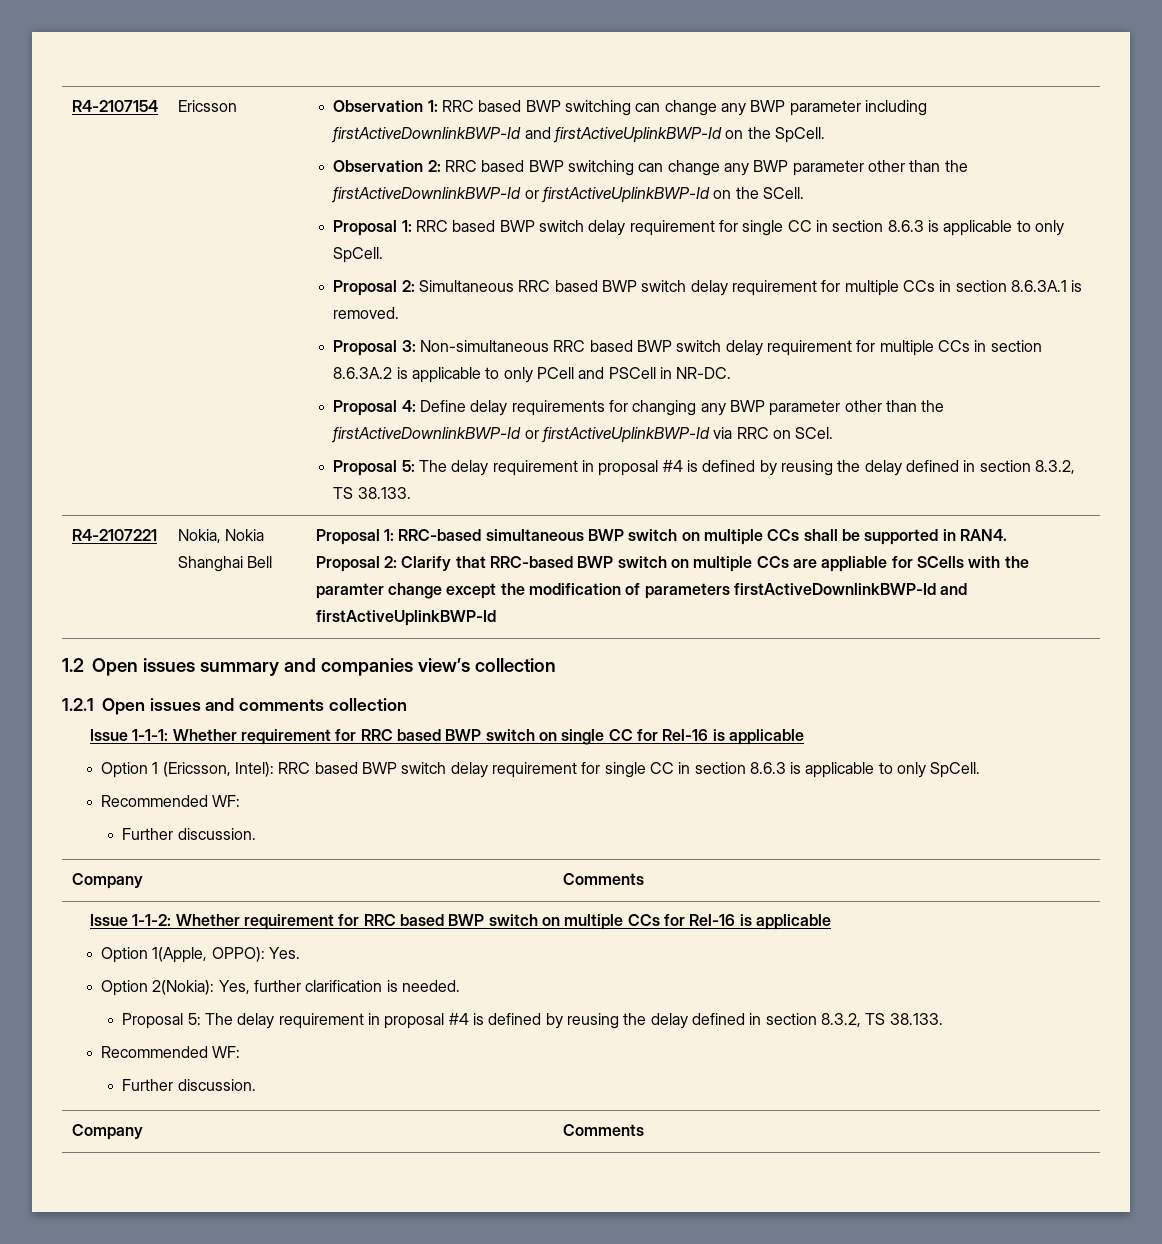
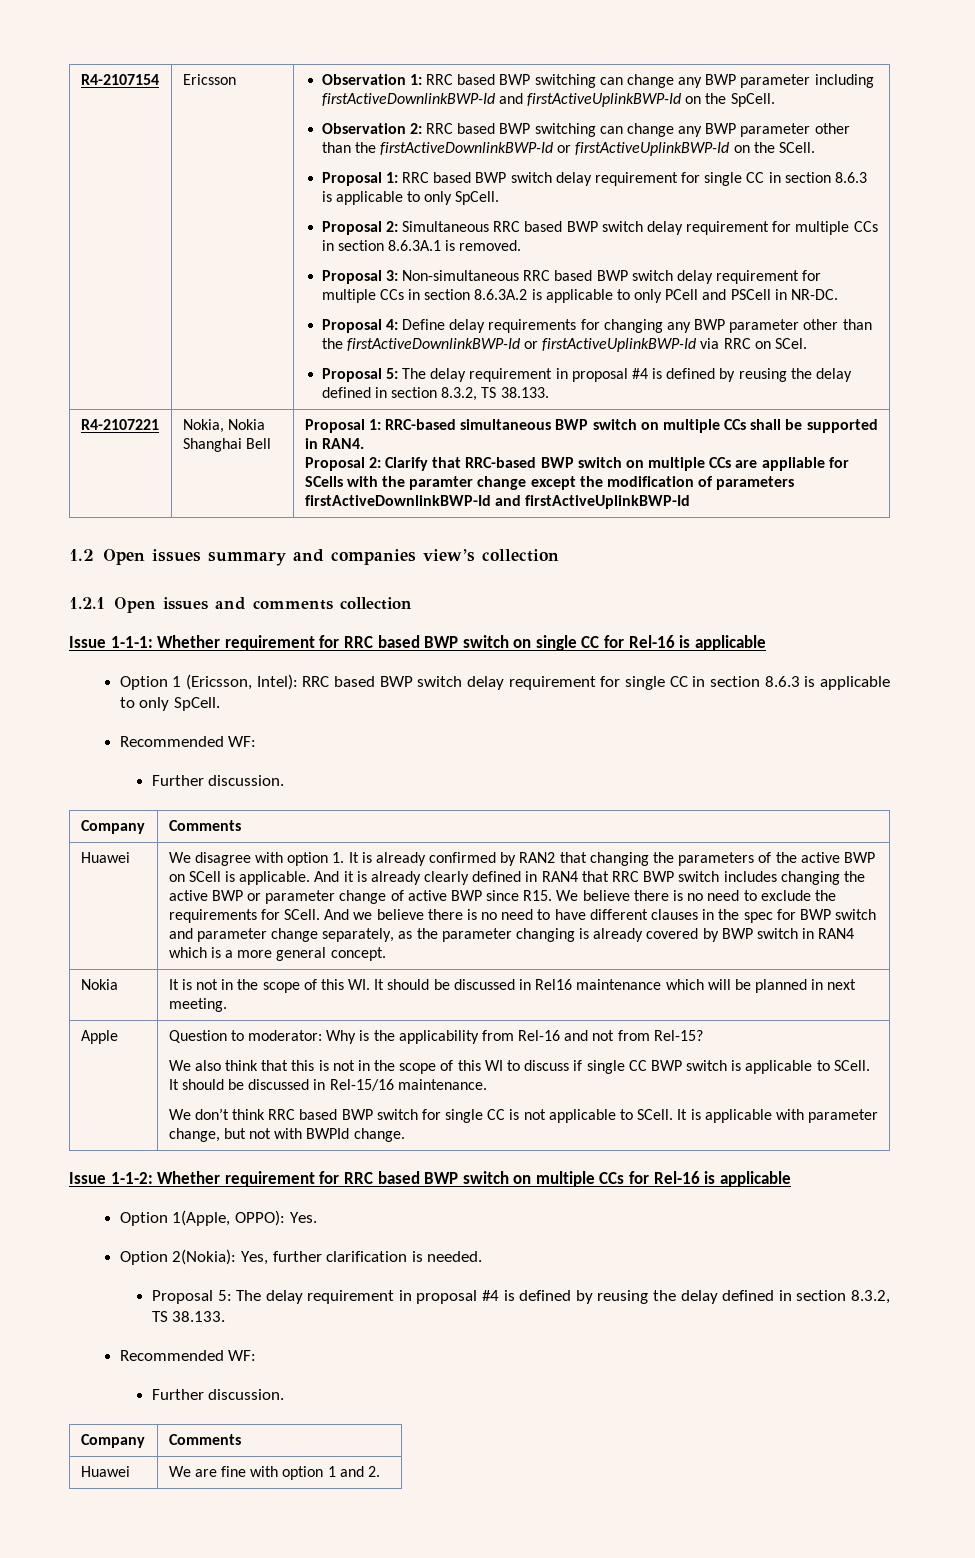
+ Huawei | We disagree with option 1. It is already confirmed by RAN2 that changing the parameters of the active BWP on SCell is applicable. And it is already clearly defined in RAN4 that RRC BWP switch includes changing the active BWP or parameter change of active BWP since R15. We believe there is no need to exclude the requirements for SCell. And we believe there is no need to have different clauses in the spec for BWP switch and parameter change separately, as the parameter changing is already covered by BWP switch in RAN4 which is a more general concept.
+ Nokia | It is not in the scope of this WI. It should be discussed in Rel16 maintenance which will be planned in next meeting.
+ Apple | Question to moderator: Why is the applicability from Rel-16 and not from Rel-15?
+ We also think that this is not in the scope of this WI to discuss if single CC BWP switch is applicable to SCell. It should be discussed in Rel-15/16 maintenance.
+ We don’t think RRC based BWP switch for single CC is not applicable to SCell. It is applicable with parameter change, but not with BWPId change.
+ Huawei | We are fine with option 1 and 2.

